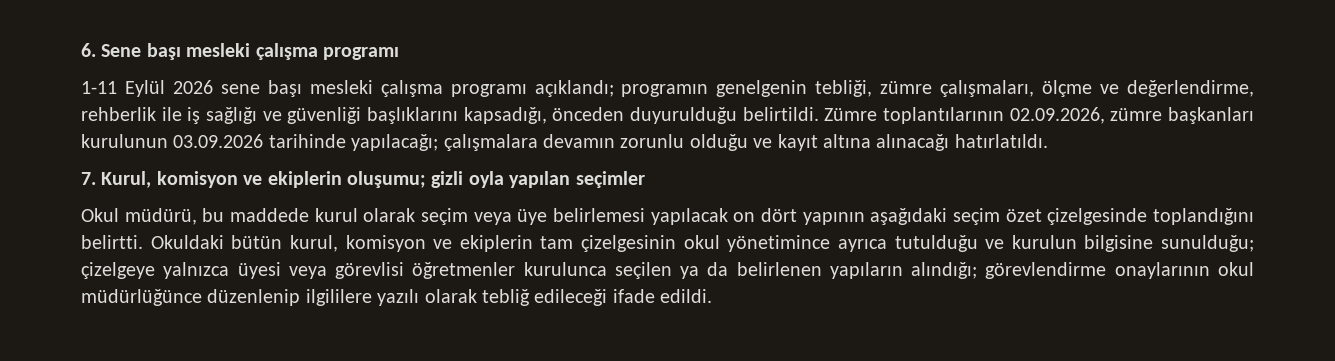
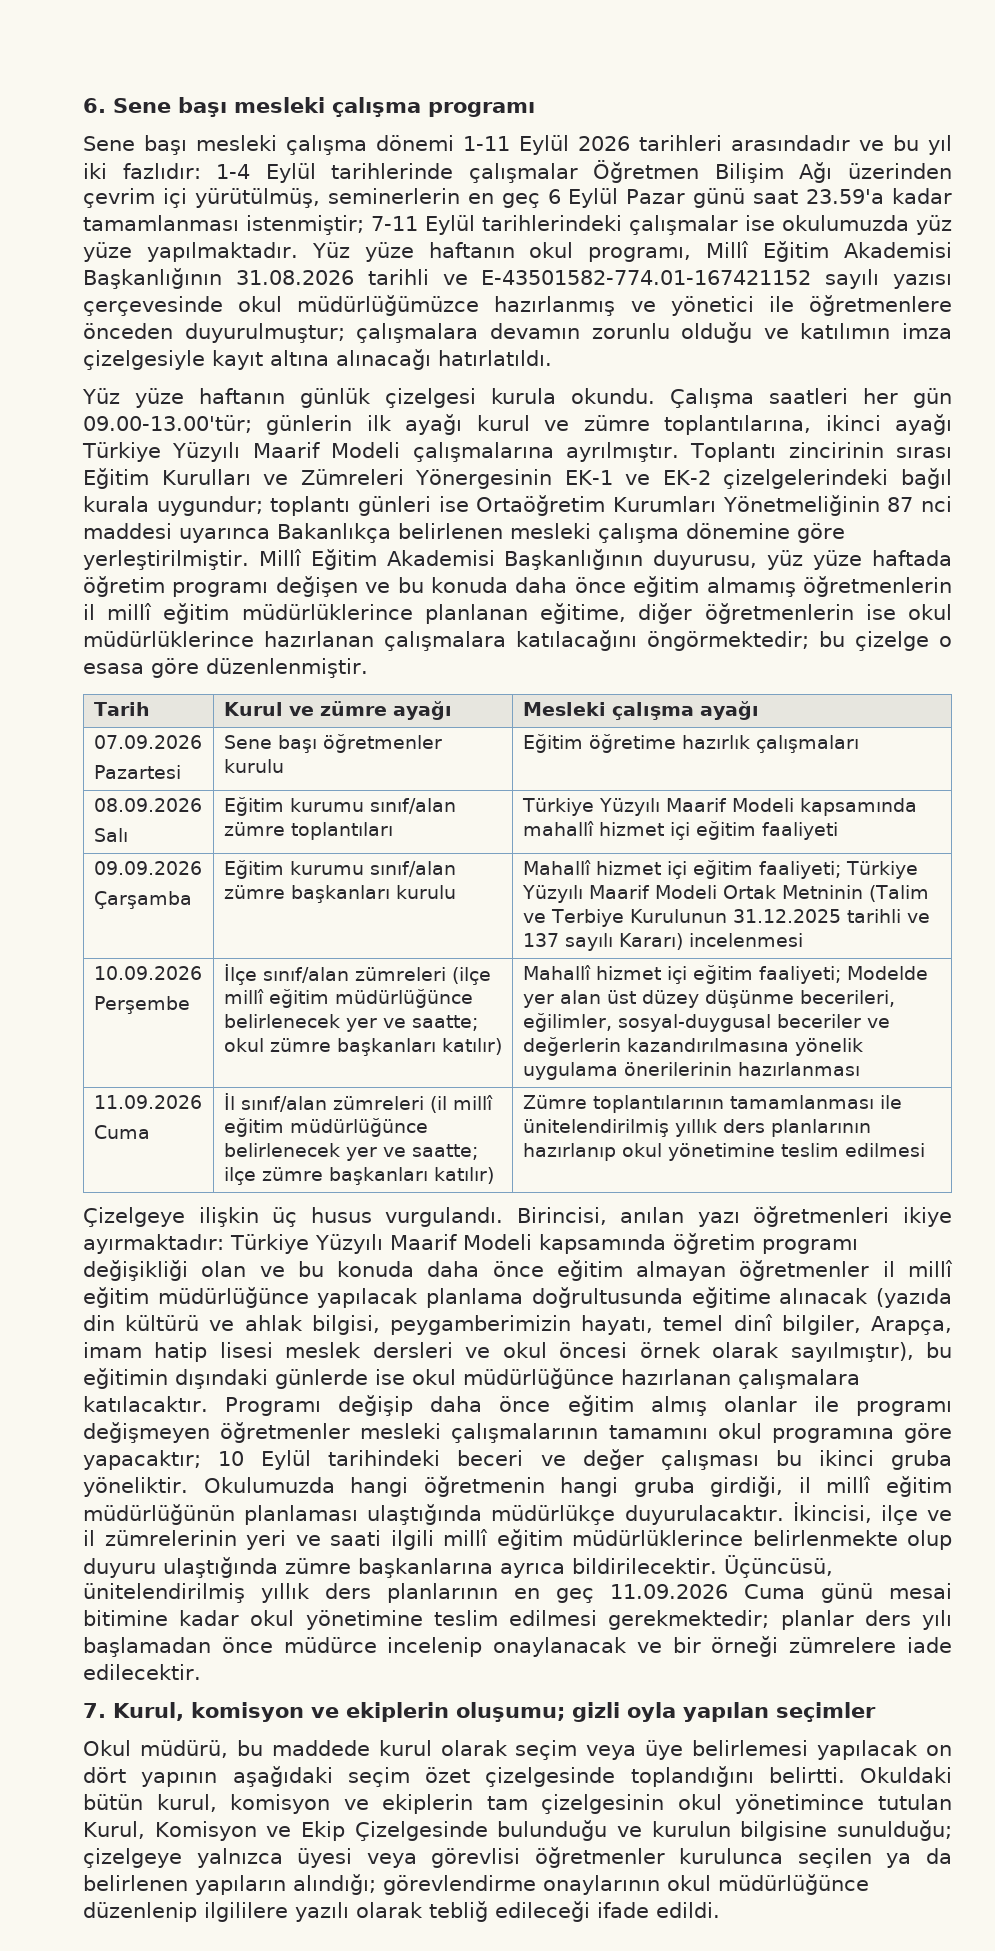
- 1-11 Eylül 2026 sene başı mesleki çalışma programı açıklandı; programın genelgenin tebliği, zümre çalışmaları, ölçme ve değerlendirme, rehberlik ile iş sağlığı ve güvenliği başlıklarını kapsadığı, önceden duyurulduğu belirtildi. Zümre toplantılarının 02.09.2026, zümre başkanları kurulunun 03.09.2026 tarihinde yapılacağı; çalışmalara devamın zorunlu olduğu ve kayıt altına alınacağı hatırlatıldı.
+ Sene başı mesleki çalışma dönemi 1-11 Eylül 2026 tarihleri arasındadır ve bu yıl iki fazlıdır: 1-4 Eylül tarihlerinde çalışmalar Öğretmen Bilişim Ağı üzerinden çevrim içi yürütülmüş, seminerlerin en geç 6 Eylül Pazar günü saat 23.59'a kadar tamamlanması istenmiştir; 7-11 Eylül tarihlerindeki çalışmalar ise okulumuzda yüz yüze yapılmaktadır. Yüz yüze haftanın okul programı, Millî Eğitim Akademisi Başkanlığının 31.08.2026 tarihli ve E-43501582-774.01-167421152 sayılı yazısı çerçevesinde okul müdürlüğümüzce hazırlanmış ve yönetici ile öğretmenlere önceden duyurulmuştur; çalışmalara devamın zorunlu olduğu ve katılımın imza çizelgesiyle kayıt altına alınacağı hatırlatıldı.
+ Yüz yüze haftanın günlük çizelgesi kurula okundu. Çalışma saatleri her gün 09.00-13.00'tür; günlerin ilk ayağı kurul ve zümre toplantılarına, ikinci ayağı Türkiye Yüzyılı Maarif Modeli çalışmalarına ayrılmıştır. Toplantı zincirinin sırası Eğitim Kurulları ve Zümreleri Yönergesinin EK-1 ve EK-2 çizelgelerindeki bağıl kurala uygundur; toplantı günleri ise Ortaöğretim Kurumları Yönetmeliğinin 87 nci maddesi uyarınca Bakanlıkça belirlenen mesleki çalışma dönemine göre yerleştirilmiştir. Millî Eğitim Akademisi Başkanlığının duyurusu, yüz yüze haftada öğretim programı değişen ve bu konuda daha önce eğitim almamış öğretmenlerin il millî eğitim müdürlüklerince planlanan eğitime, diğer öğretmenlerin ise okul müdürlüklerince hazırlanan çalışmalara katılacağını öngörmektedir; bu çizelge o esasa göre düzenlenmiştir.
+ Tarih | Kurul ve zümre ayağı | Mesleki çalışma ayağı
+ 07.09.2026
+ Pazartesi | Sene başı öğretmenler kurulu | Eğitim öğretime hazırlık çalışmaları
+ 08.09.2026
+ Salı | Eğitim kurumu sınıf/alan zümre toplantıları | Türkiye Yüzyılı Maarif Modeli kapsamında mahallî hizmet içi eğitim faaliyeti
+ 09.09.2026
+ Çarşamba | Eğitim kurumu sınıf/alan zümre başkanları kurulu | Mahallî hizmet içi eğitim faaliyeti; Türkiye Yüzyılı Maarif Modeli Ortak Metninin (Talim ve Terbiye Kurulunun 31.12.2025 tarihli ve 137 sayılı Kararı) incelenmesi
+ 10.09.2026
+ Perşembe | İlçe sınıf/alan zümreleri (ilçe millî eğitim müdürlüğünce belirlenecek yer ve saatte; okul zümre başkanları katılır) | Mahallî hizmet içi eğitim faaliyeti; Modelde yer alan üst düzey düşünme becerileri, eğilimler, sosyal-duygusal beceriler ve değerlerin kazandırılmasına yönelik uygulama önerilerinin hazırlanması
+ 11.09.2026
+ Cuma | İl sınıf/alan zümreleri (il millî eğitim müdürlüğünce belirlenecek yer ve saatte; ilçe zümre başkanları katılır) | Zümre toplantılarının tamamlanması ile ünitelendirilmiş yıllık ders planlarının hazırlanıp okul yönetimine teslim edilmesi
+ Çizelgeye ilişkin üç husus vurgulandı. Birincisi, anılan yazı öğretmenleri ikiye ayırmaktadır: Türkiye Yüzyılı Maarif Modeli kapsamında öğretim programı değişikliği olan ve bu konuda daha önce eğitim almayan öğretmenler il millî eğitim müdürlüğünce yapılacak planlama doğrultusunda eğitime alınacak (yazıda din kültürü ve ahlak bilgisi, peygamberimizin hayatı, temel dinî bilgiler, Arapça, imam hatip lisesi meslek dersleri ve okul öncesi örnek olarak sayılmıştır), bu eğitimin dışındaki günlerde ise okul müdürlüğünce hazırlanan çalışmalara katılacaktır. Programı değişip daha önce eğitim almış olanlar ile programı değişmeyen öğretmenler mesleki çalışmalarının tamamını okul programına göre yapacaktır; 10 Eylül tarihindeki beceri ve değer çalışması bu ikinci gruba yöneliktir. Okulumuzda hangi öğretmenin hangi gruba girdiği, il millî eğitim müdürlüğünün planlaması ulaştığında müdürlükçe duyurulacaktır. İkincisi, ilçe ve il zümrelerinin yeri ve saati ilgili millî eğitim müdürlüklerince belirlenmekte olup duyuru ulaştığında zümre başkanlarına ayrıca bildirilecektir. Üçüncüsü, ünitelendirilmiş yıllık ders planlarının en geç 11.09.2026 Cuma günü mesai bitimine kadar okul yönetimine teslim edilmesi gerekmektedir; planlar ders yılı başlamadan önce müdürce incelenip onaylanacak ve bir örneği zümrelere iade edilecektir.
- Okuldaki bütün kurul, komisyon ve ekiplerin tam çizelgesinin okul yönetimince ayrıca tutulduğu ve kurulun bilgisine sunulduğu; çizelgeye yalnızca üyesi veya görevlisi öğretmenler kurulunca seçilen ya da belirlenen yapıların alındığı; görevlendirme onaylarının okul müdürlüğünce düzenlenip ilgililere yazılı olarak tebliğ edileceği ifade edildi.
+ Okuldaki bütün kurul, komisyon ve ekiplerin tam çizelgesinin okul yönetimince tutulan Kurul, Komisyon ve Ekip Çizelgesinde bulunduğu ve kurulun bilgisine sunulduğu; çizelgeye yalnızca üyesi veya görevlisi öğretmenler kurulunca seçilen ya da belirlenen yapıların alındığı; görevlendirme onaylarının okul müdürlüğünce düzenlenip ilgililere yazılı olarak tebliğ edileceği ifade edildi.

